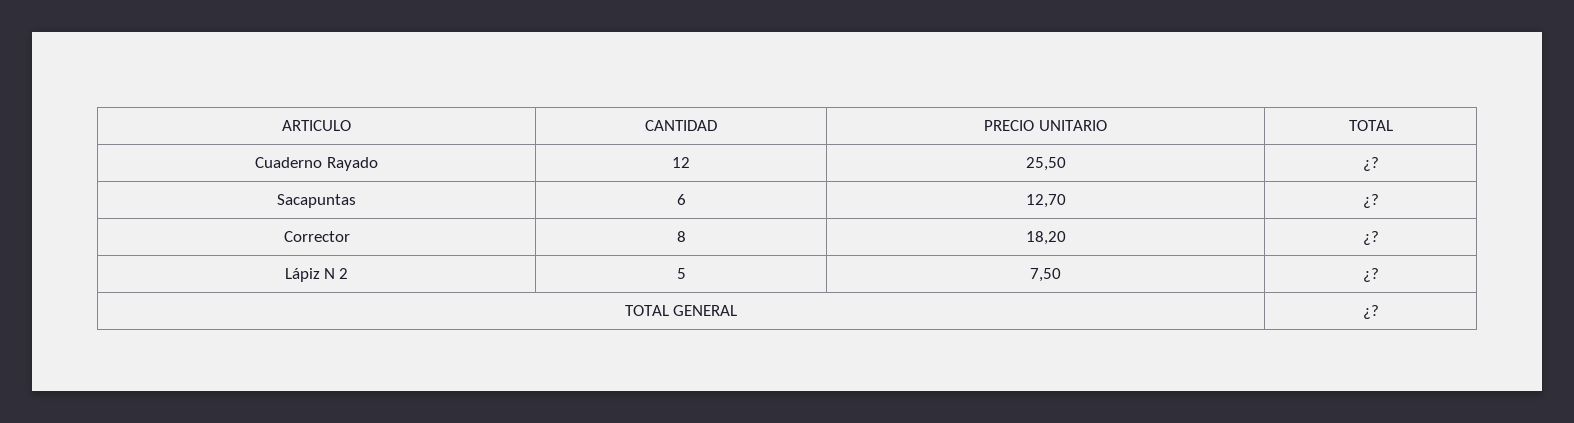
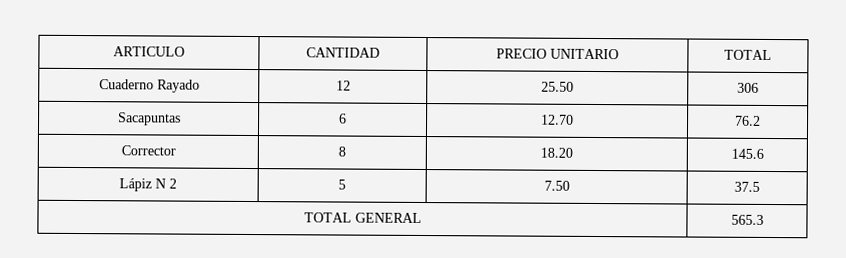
- Cuaderno Rayado | 12 | 25,50 | ¿?
+ Cuaderno Rayado | 12 | 25.50 | 306
- Sacapuntas | 6 | 12,70 | ¿?
+ Sacapuntas | 6 | 12.70 | 76.2
- Corrector | 8 | 18,20 | ¿?
+ Corrector | 8 | 18.20 | 145.6
- Lápiz N 2 | 5 | 7,50 | ¿?
+ Lápiz N 2 | 5 | 7.50 | 37.5
- TOTAL GENERAL | ¿?
+ TOTAL GENERAL | 565.3

